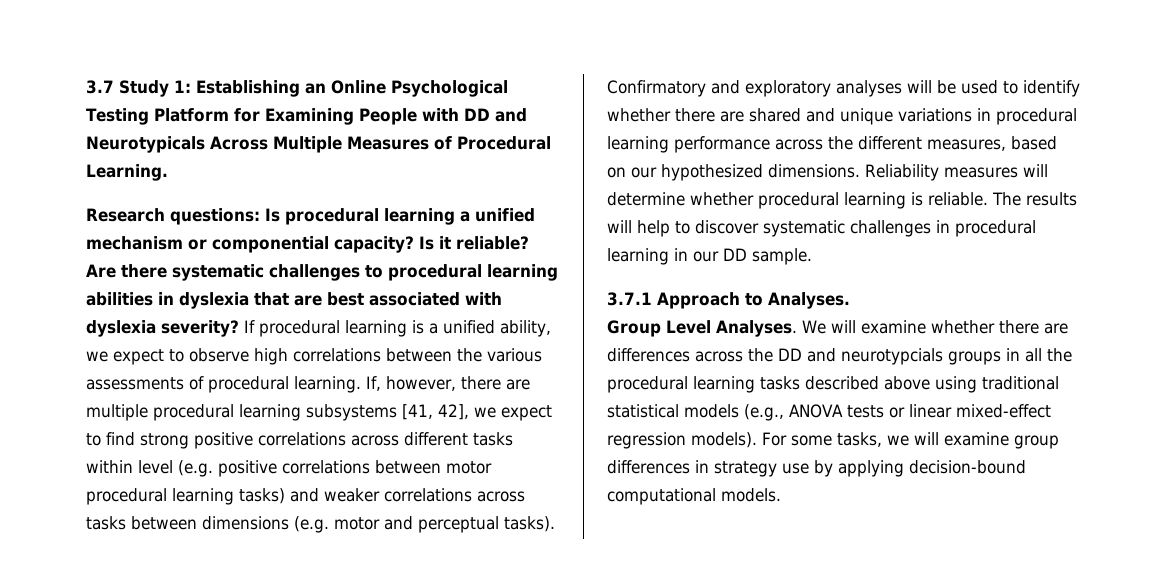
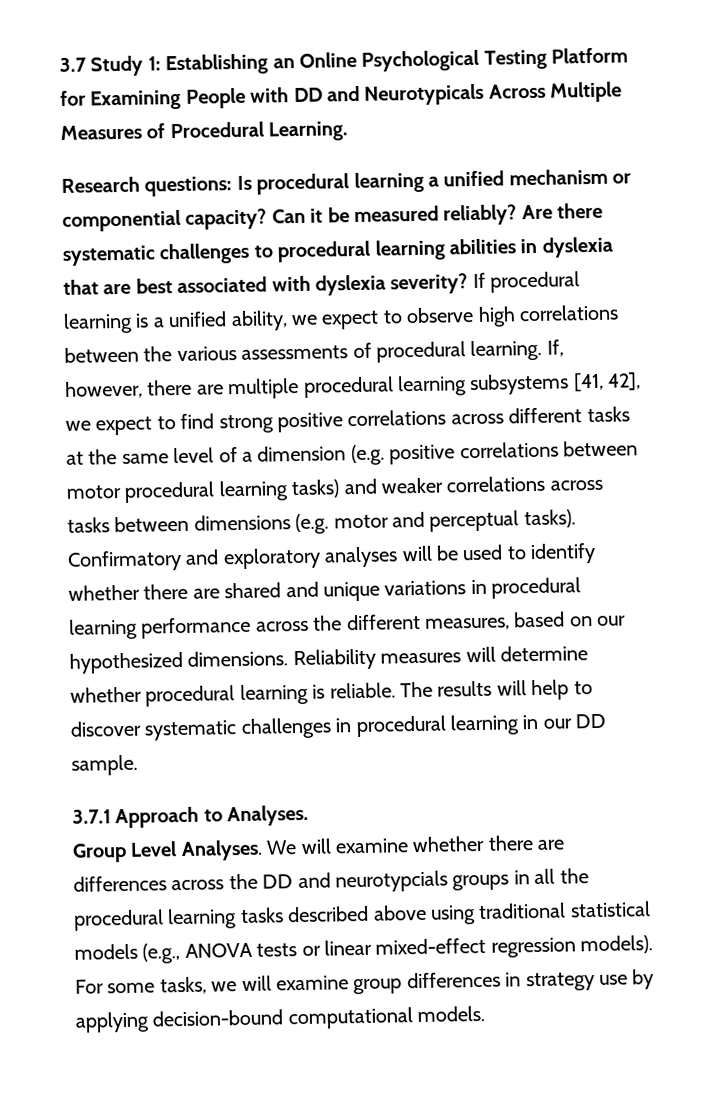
- Is it reliable?
+ Can it be measured reliably?
- If, however, there are multiple procedural learning subsystems [41, 42], we expect to find strong positive correlations across different tasks within level (e.g. positive correlations between motor procedural learning tasks) and weaker correlations across tasks between dimensions (e.g. motor and perceptual tasks).
+ If, however, there are multiple procedural learning subsystems [41, 42], we expect to find strong positive correlations across different tasks at the same level of a dimension (e.g. positive correlations between motor procedural learning tasks) and weaker correlations across tasks between dimensions (e.g. motor and perceptual tasks).

